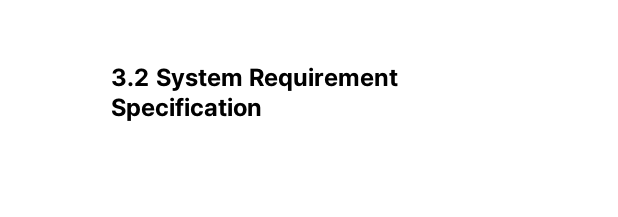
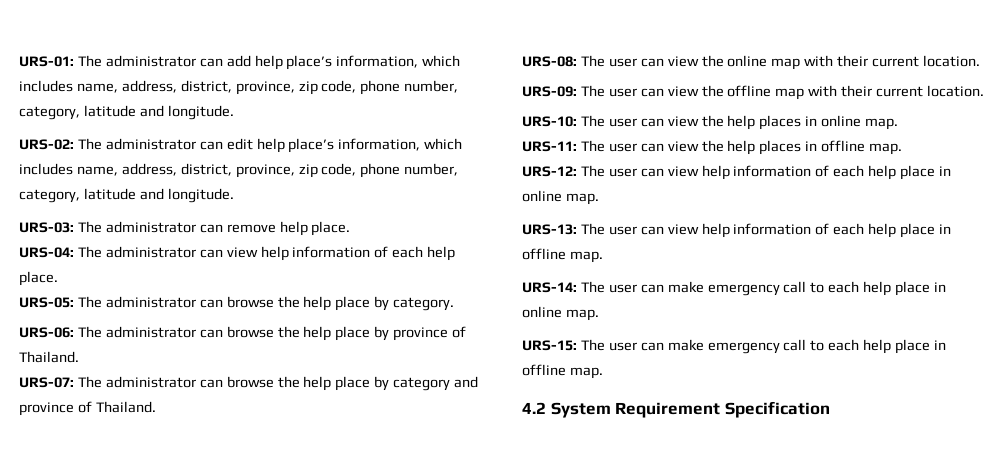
- 3.2 System Requirement Specification
+ URS-01: The administrator can add help place’s information, which includes name, address, district, province, zip code, phone number, category, latitude and longitude.
+ URS-02: The administrator can edit help place’s information, which includes name, address, district, province, zip code, phone number, category, latitude and longitude.
+ URS-03: The administrator can remove help place.
+ URS-04: The administrator can view help information of each help place.
+ URS-05: The administrator can browse the help place by category.
+ URS-06: The administrator can browse the help place by province of Thailand.
+ URS-07: The administrator can browse the help place by category and province of Thailand.
+ URS-08: The user can view the online map with their current location.
+ URS-09: The user can view the offline map with their current location.
+ URS-10: The user can view the help places in online map.
+ URS-11: The user can view the help places in offline map.
+ URS-12: The user can view help information of each help place in online map.
+ URS-13: The user can view help information of each help place in offline map.
+ URS-14: The user can make emergency call to each help place in online map.
+ URS-15: The user can make emergency call to each help place in offline map.
+ 4.2 System Requirement Specification

